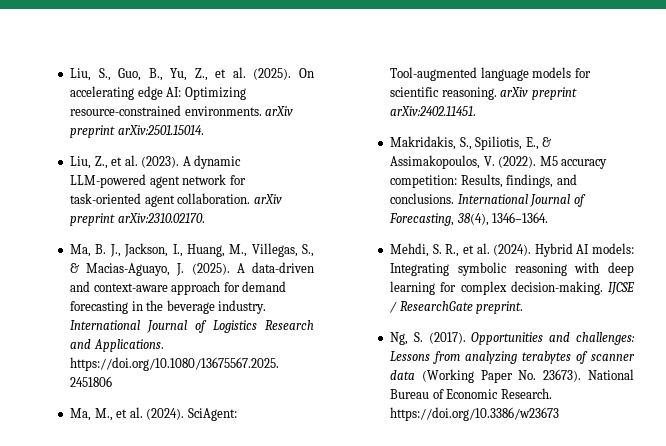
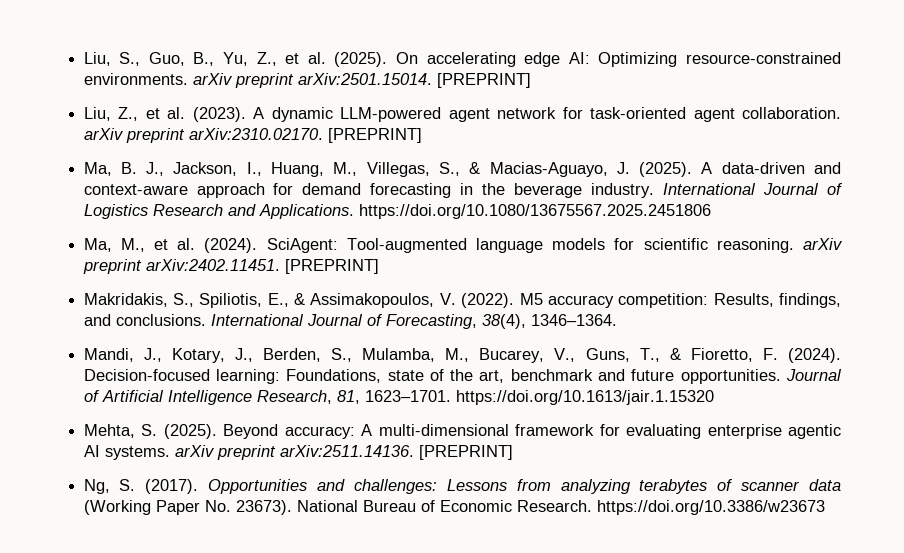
- On accelerating edge AI: Optimizing resource-constrained environments. arXiv preprint arXiv:2501.15014.
+ On accelerating edge AI: Optimizing resource-constrained environments. arXiv preprint arXiv:2501.15014. [PREPRINT]
- A dynamic LLM-powered agent network for task-oriented agent collaboration. arXiv preprint arXiv:2310.02170.
+ A dynamic LLM-powered agent network for task-oriented agent collaboration. arXiv preprint arXiv:2310.02170. [PREPRINT]
- SciAgent: Tool-augmented language models for scientific reasoning. arXiv preprint arXiv:2402.11451.
+ SciAgent: Tool-augmented language models for scientific reasoning. arXiv preprint arXiv:2402.11451. [PREPRINT]
- Mehdi, S. R., et al. (2024). Hybrid AI models: Integrating symbolic reasoning with deep learning for complex decision-making. IJCSE / ResearchGate preprint.
+ Mandi, J., Kotary, J., Berden, S., Mulamba, M., Bucarey, V., Guns, T., & Fioretto, F. (2024). Decision-focused learning: Foundations, state of the art, benchmark and future opportunities. Journal of Artificial Intelligence Research, 81, 1623–1701. https://doi.org/10.1613/jair.1.15320
+ Mehta, S. (2025). Beyond accuracy: A multi-dimensional framework for evaluating enterprise agentic AI systems. arXiv preprint arXiv:2511.14136. [PREPRINT]

